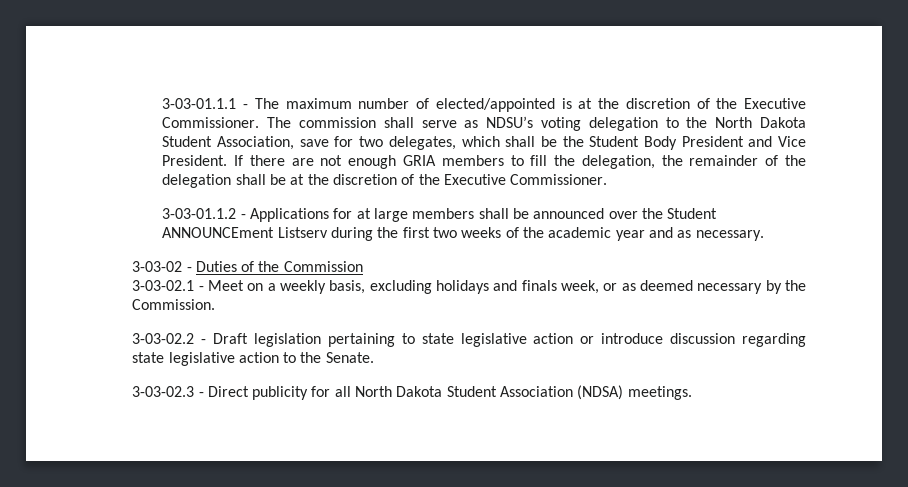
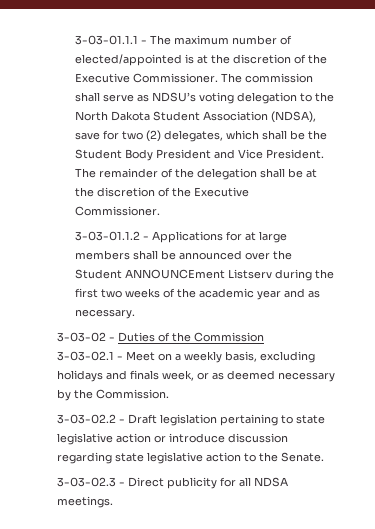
- The commission shall serve as NDSU’s voting delegation to the North Dakota Student Association, save for two delegates, which shall be the Student Body President and Vice President.
+ The commission shall serve as NDSU’s voting delegation to the North Dakota Student Association (NDSA), save for two (2) delegates, which shall be the Student Body President and Vice President.
- If there are not enough GRIA members to fill the delegation, the remainder of the delegation shall be at the discretion of the Executive Commissioner.
+ The remainder of the delegation shall be at the discretion of the Executive Commissioner.
- 3-03-02.3 - Direct publicity for all North Dakota Student Association (NDSA) meetings.
+ 3-03-02.3 - Direct publicity for all NDSA meetings.

